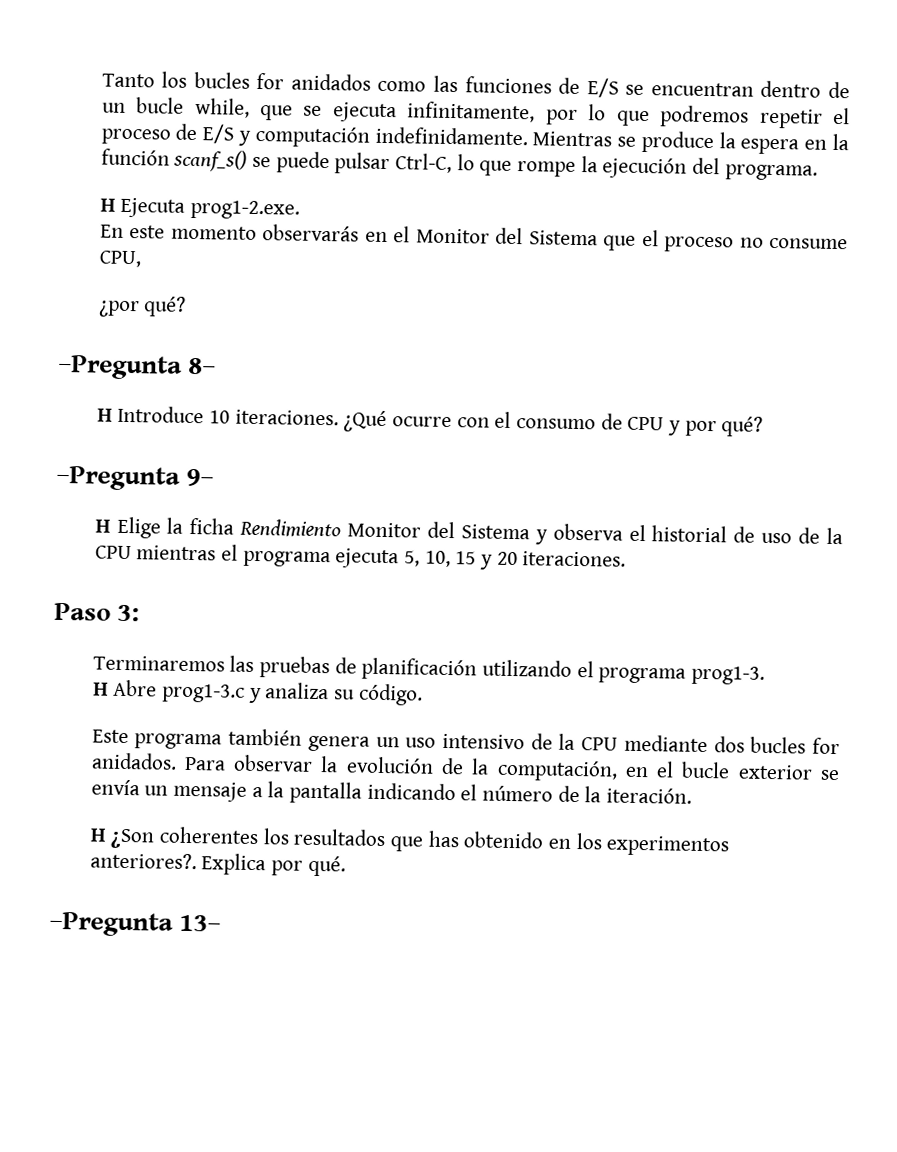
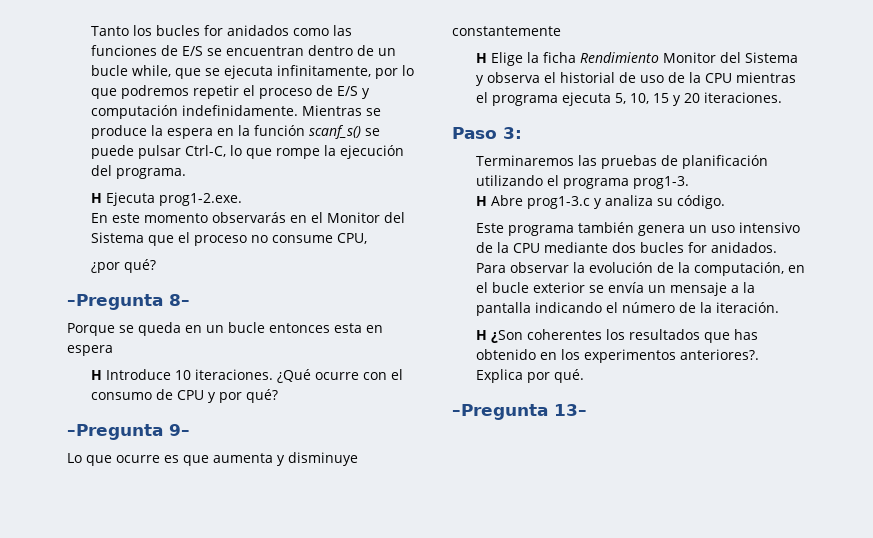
+ Porque se queda en un bucle entonces esta en espera
+ Lo que ocurre es que aumenta y disminuye constantemente

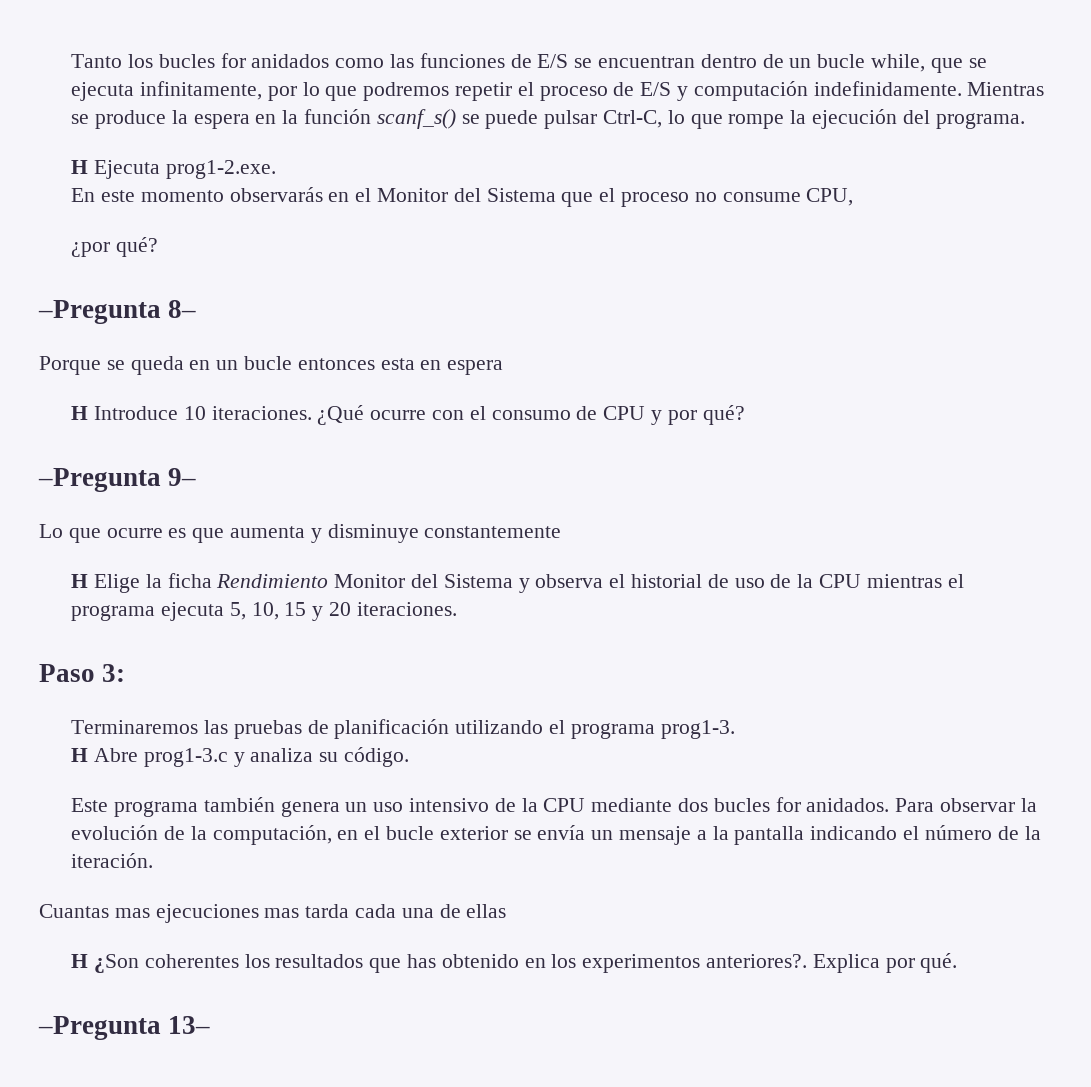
+ Cuantas mas ejecuciones mas tarda cada una de ellas

